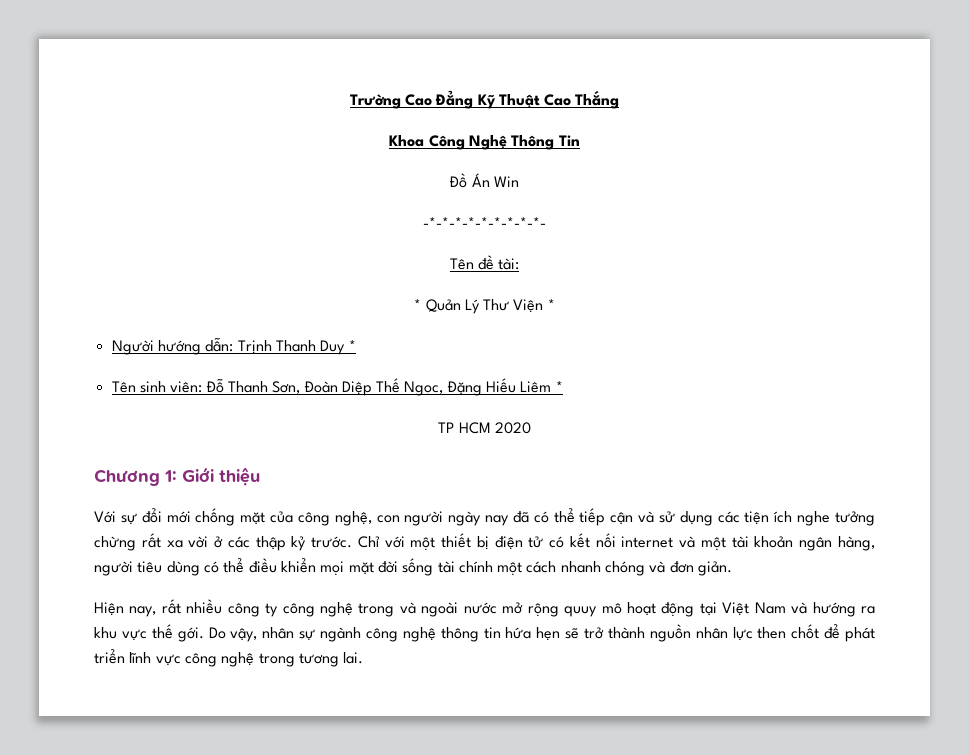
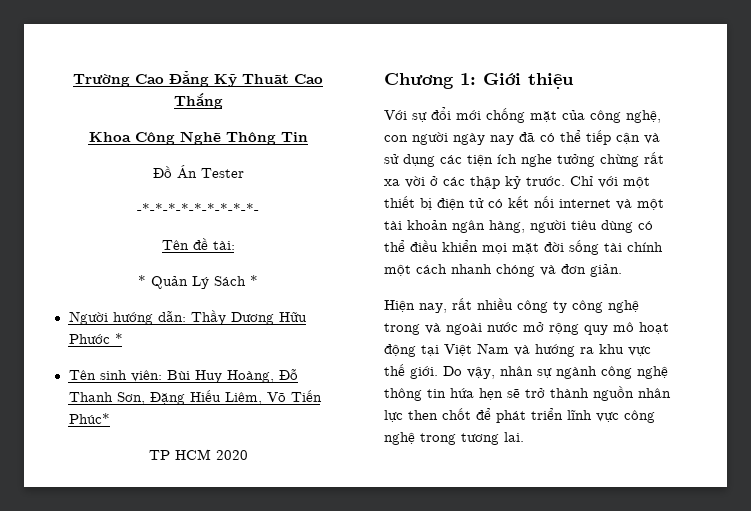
- Đồ Án Win
+ Đồ Án Tester
- * Quản Lý Thư Viện *
+ * Quản Lý Sách *
- Người hướng dẫn: Trịnh Thanh Duy *
+ Người hướng dẫn: Thầy Dương Hữu Phước *
- Tên sinh viên: Đỗ Thanh Sơn, Đoàn Diệp Thế Ngọc, Đặng Hiếu Liêm *
+ Tên sinh viên: Bùi Huy Hoàng, Đỗ Thanh Sơn, Đặng Hiếu Liêm, Võ Tiến Phúc*
- Hiện nay, rất nhiều công ty công nghệ trong và ngoài nước mở rộng quuy mô hoạt động tại Việt Nam và hướng ra khu vực thế gới.
+ Hiện nay, rất nhiều công ty công nghệ trong và ngoài nước mở rộng quy mô hoạt động tại Việt Nam và hướng ra khu vực thế giới.

